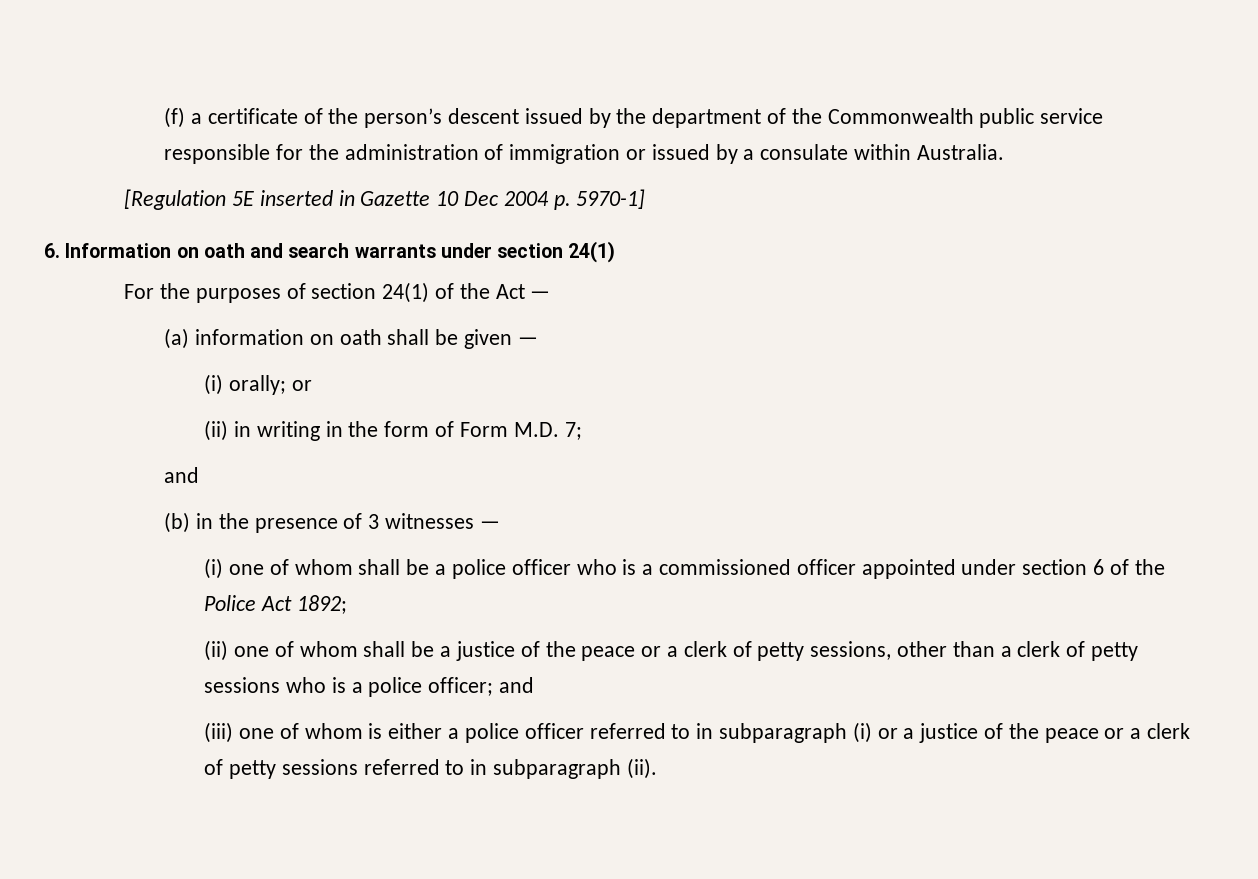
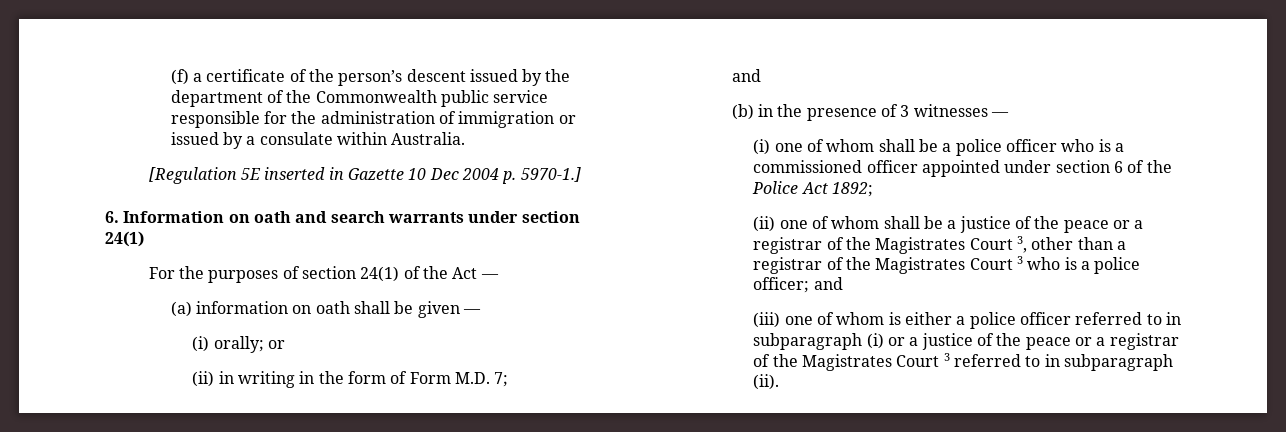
- [Regulation 5E inserted in Gazette 10 Dec 2004 p. 5970-1]
+ [Regulation 5E inserted in Gazette 10 Dec 2004 p. 5970-1.]
- (ii) one of whom shall be a justice of the peace or a clerk of petty sessions, other than a clerk of petty sessions who is a police officer; and
+ (ii) one of whom shall be a justice of the peace or a registrar of the Magistrates Court 3, other than a registrar of the Magistrates Court 3 who is a police officer; and
- (iii) one of whom is either a police officer referred to in subparagraph (i) or a justice of the peace or a clerk of petty sessions referred to in subparagraph (ii).
+ (iii) one of whom is either a police officer referred to in subparagraph (i) or a justice of the peace or a registrar of the Magistrates Court 3 referred to in subparagraph (ii).

